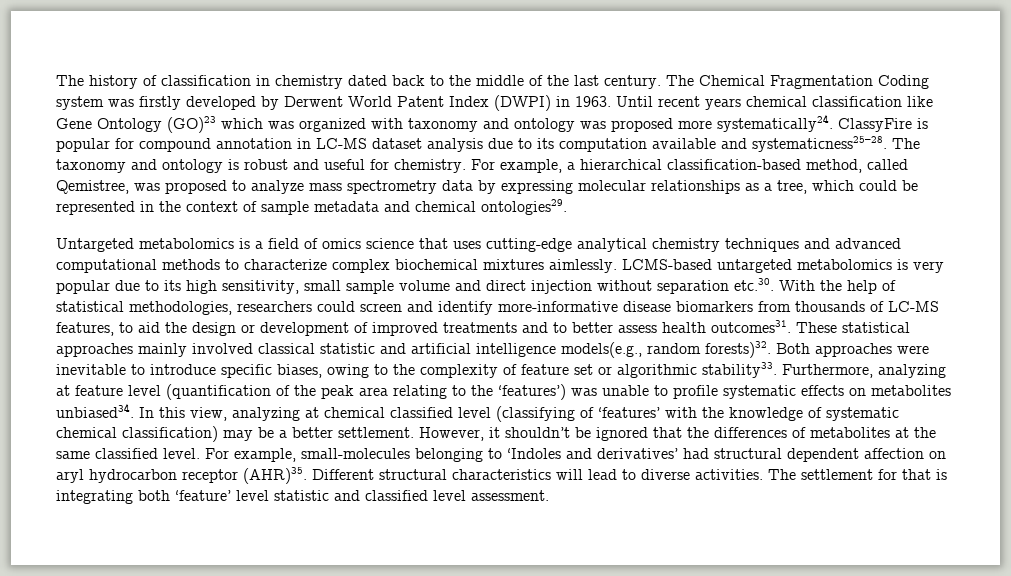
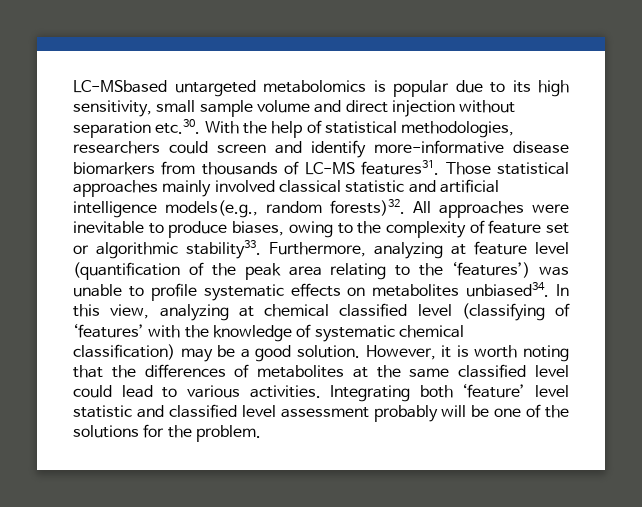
- The history of classification in chemistry dated back to the middle of the last century. The Chemical Fragmentation Coding system was firstly developed by Derwent World Patent Index (DWPI) in 1963. Until recent years chemical classification like Gene Ontology (GO)23 which was organized with taxonomy and ontology was proposed more systematically24. ClassyFire is popular for compound annotation in LC-MS dataset analysis due to its computation available and systematicness25–28. The taxonomy and ontology is robust and useful for chemistry. For example, a hierarchical classification-based method, called Qemistree, was proposed to analyze mass spectrometry data by expressing molecular relationships as a tree, which could be represented in the context of sample metadata and chemical ontologies29.
- Untargeted metabolomics is a field of omics science that uses cutting-edge analytical chemistry techniques and advanced computational methods to characterize complex biochemical mixtures aimlessly. LCMS-based untargeted metabolomics is very popular due to its high sensitivity, small sample volume and direct injection without separation etc.30. With the help of statistical methodologies, researchers could screen and identify more-informative disease biomarkers from thousands of LC-MS features, to aid the design or development of improved treatments and to better assess health outcomes31. These statistical approaches mainly involved classical statistic and artificial intelligence models(e.g., random forests)32.
+ LC-MSbased untargeted metabolomics is popular due to its high sensitivity, small sample volume and direct injection without separation etc.30. With the help of statistical methodologies, researchers could screen and identify more-informative disease biomarkers from thousands of LC-MS features31. Those statistical approaches mainly involved classical statistic and artificial intelligence models(e.g., random forests)32.
- Both approaches were inevitable to introduce specific biases, owing to the complexity of feature set or algorithmic stability33.
+ All approaches were inevitable to produce biases, owing to the complexity of feature set or algorithmic stability33.
- In this view, analyzing at chemical classified level (classifying of ‘features’ with the knowledge of systematic chemical classification) may be a better settlement. However, it shouldn’t be ignored that the differences of metabolites at the same classified level. For example, small-molecules belonging to ‘Indoles and derivatives’ had structural dependent affection on aryl hydrocarbon receptor (AHR)35. Different structural characteristics will lead to diverse activities. The settlement for that is integrating both ‘feature’ level statistic and classified level assessment.
+ In this view, analyzing at chemical classified level (classifying of ‘features’ with the knowledge of systematic chemical classification) may be a good solution. However, it is worth noting that the differences of metabolites at the same classified level could lead to various activities. Integrating both ‘feature’ level statistic and classified level assessment probably will be one of the solutions for the problem.

